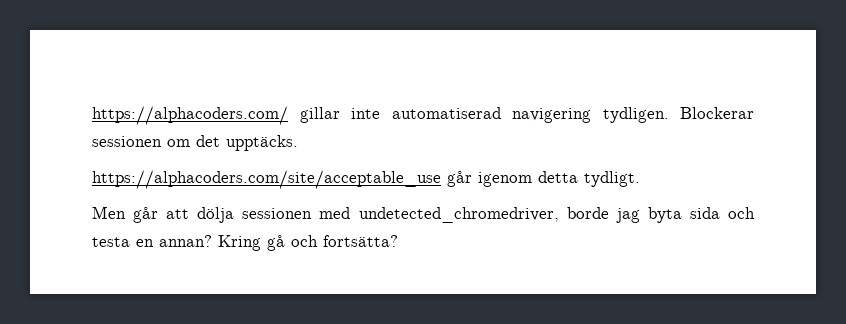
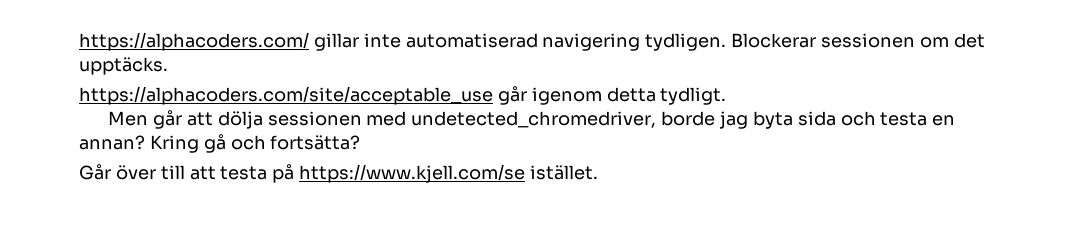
+ Går över till att testa på https://www.kjell.com/se istället.

